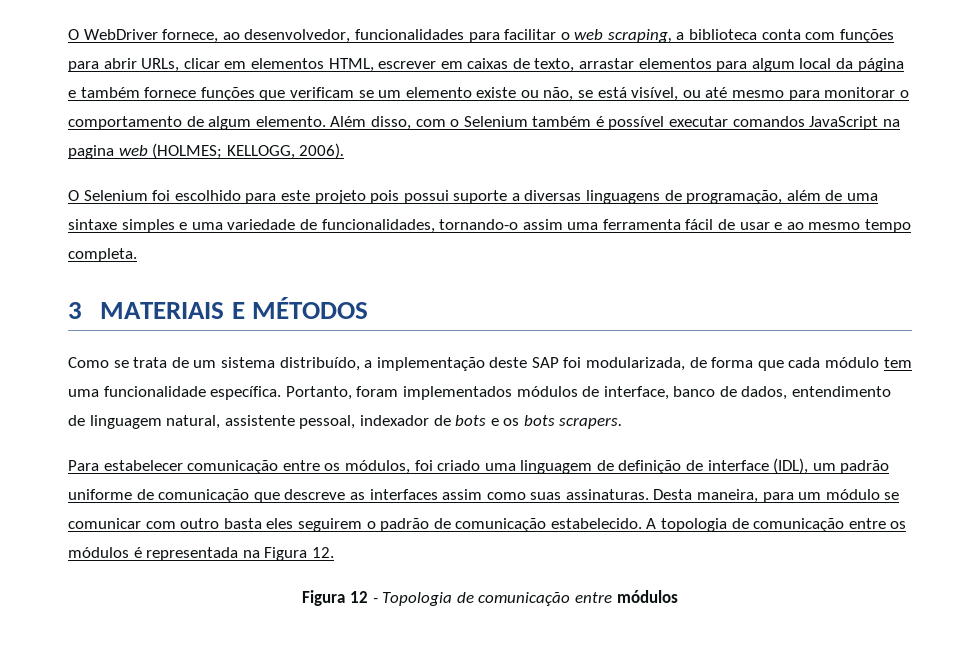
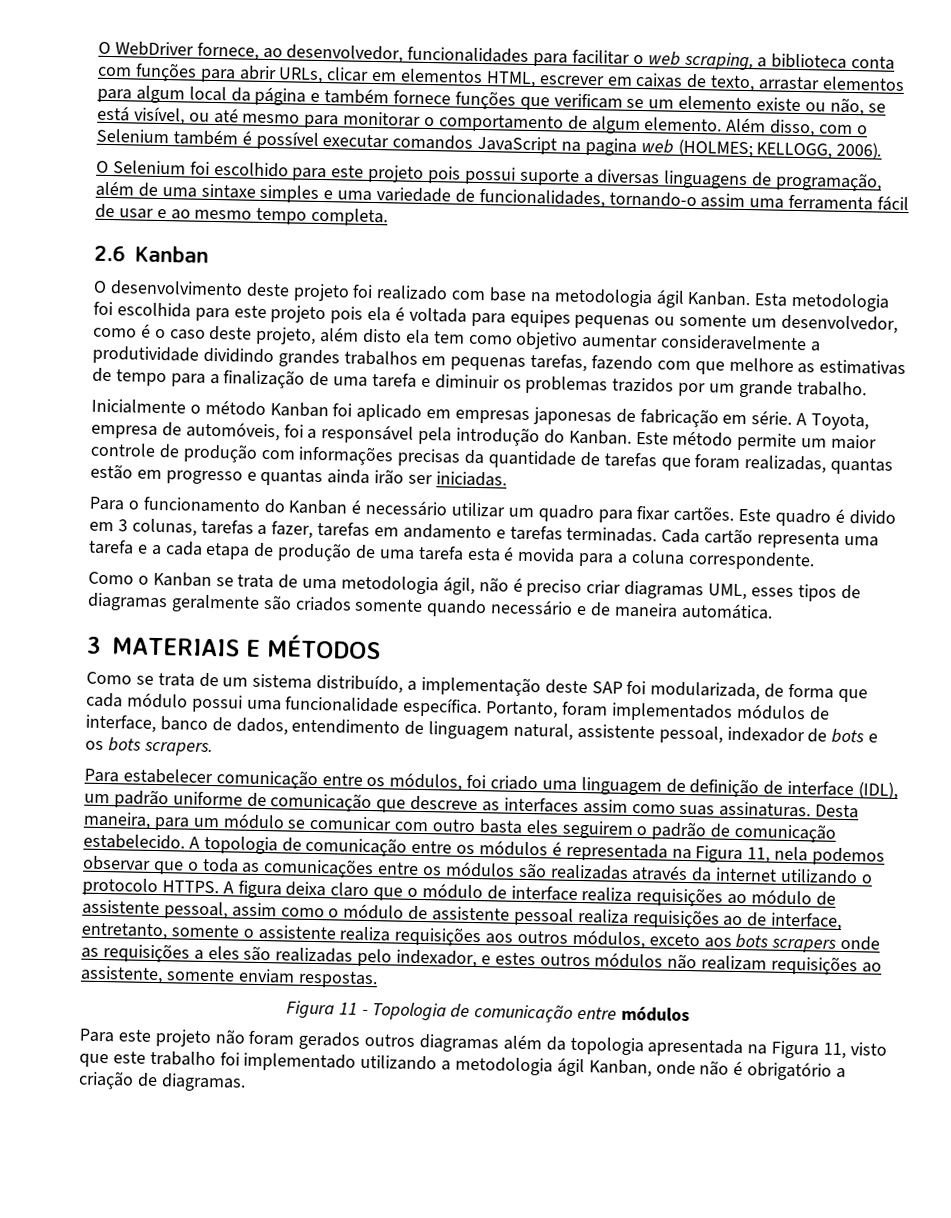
+ 2.6 Kanban
+ O desenvolvimento deste projeto foi realizado com base na metodologia ágil Kanban. Esta metodologia foi escolhida para este projeto pois ela é voltada para equipes pequenas ou somente um desenvolvedor, como é o caso deste projeto, além disto ela tem como objetivo aumentar consideravelmente a produtividade dividindo grandes trabalhos em pequenas tarefas, fazendo com que melhore as estimativas de tempo para a finalização de uma tarefa e diminuir os problemas trazidos por um grande trabalho.
+ Inicialmente o método Kanban foi aplicado em empresas japonesas de fabricação em série. A Toyota, empresa de automóveis, foi a responsável pela introdução do Kanban. Este método permite um maior controle de produção com informações precisas da quantidade de tarefas que foram realizadas, quantas estão em progresso e quantas ainda irão ser iniciadas.
+ Para o funcionamento do Kanban é necessário utilizar um quadro para fixar cartões. Este quadro é divido em 3 colunas, tarefas a fazer, tarefas em andamento e tarefas terminadas. Cada cartão representa uma tarefa e a cada etapa de produção de uma tarefa esta é movida para a coluna correspondente.
+ Como o Kanban se trata de uma metodologia ágil, não é preciso criar diagramas UML, esses tipos de diagramas geralmente são criados somente quando necessário e de maneira automática.
- Como se trata de um sistema distribuído, a implementação deste SAP foi modularizada, de forma que cada módulo tem uma funcionalidade específica.
+ Como se trata de um sistema distribuído, a implementação deste SAP foi modularizada, de forma que cada módulo possui uma funcionalidade específica.
- A topologia de comunicação entre os módulos é representada na Figura 12.
- Figura 12 - Topologia de comunicação entre módulos
+ A topologia de comunicação entre os módulos é representada na Figura 11, nela podemos observar que o toda as comunicações entre os módulos são realizadas através da internet utilizando o protocolo HTTPS. A figura deixa claro que o módulo de interface realiza requisições ao módulo de assistente pessoal, assim como o módulo de assistente pessoal realiza requisições ao de interface, entretanto, somente o assistente realiza requisições aos outros módulos, exceto aos bots scrapers onde as requisições a eles são realizadas pelo indexador, e estes outros módulos não realizam requisições ao assistente, somente enviam respostas.
+ Figura 11 - Topologia de comunicação entre módulos
+ Para este projeto não foram gerados outros diagramas além da topologia apresentada na Figura 11, visto que este trabalho foi implementado utilizando a metodologia ágil Kanban, onde não é obrigatório a criação de diagramas.

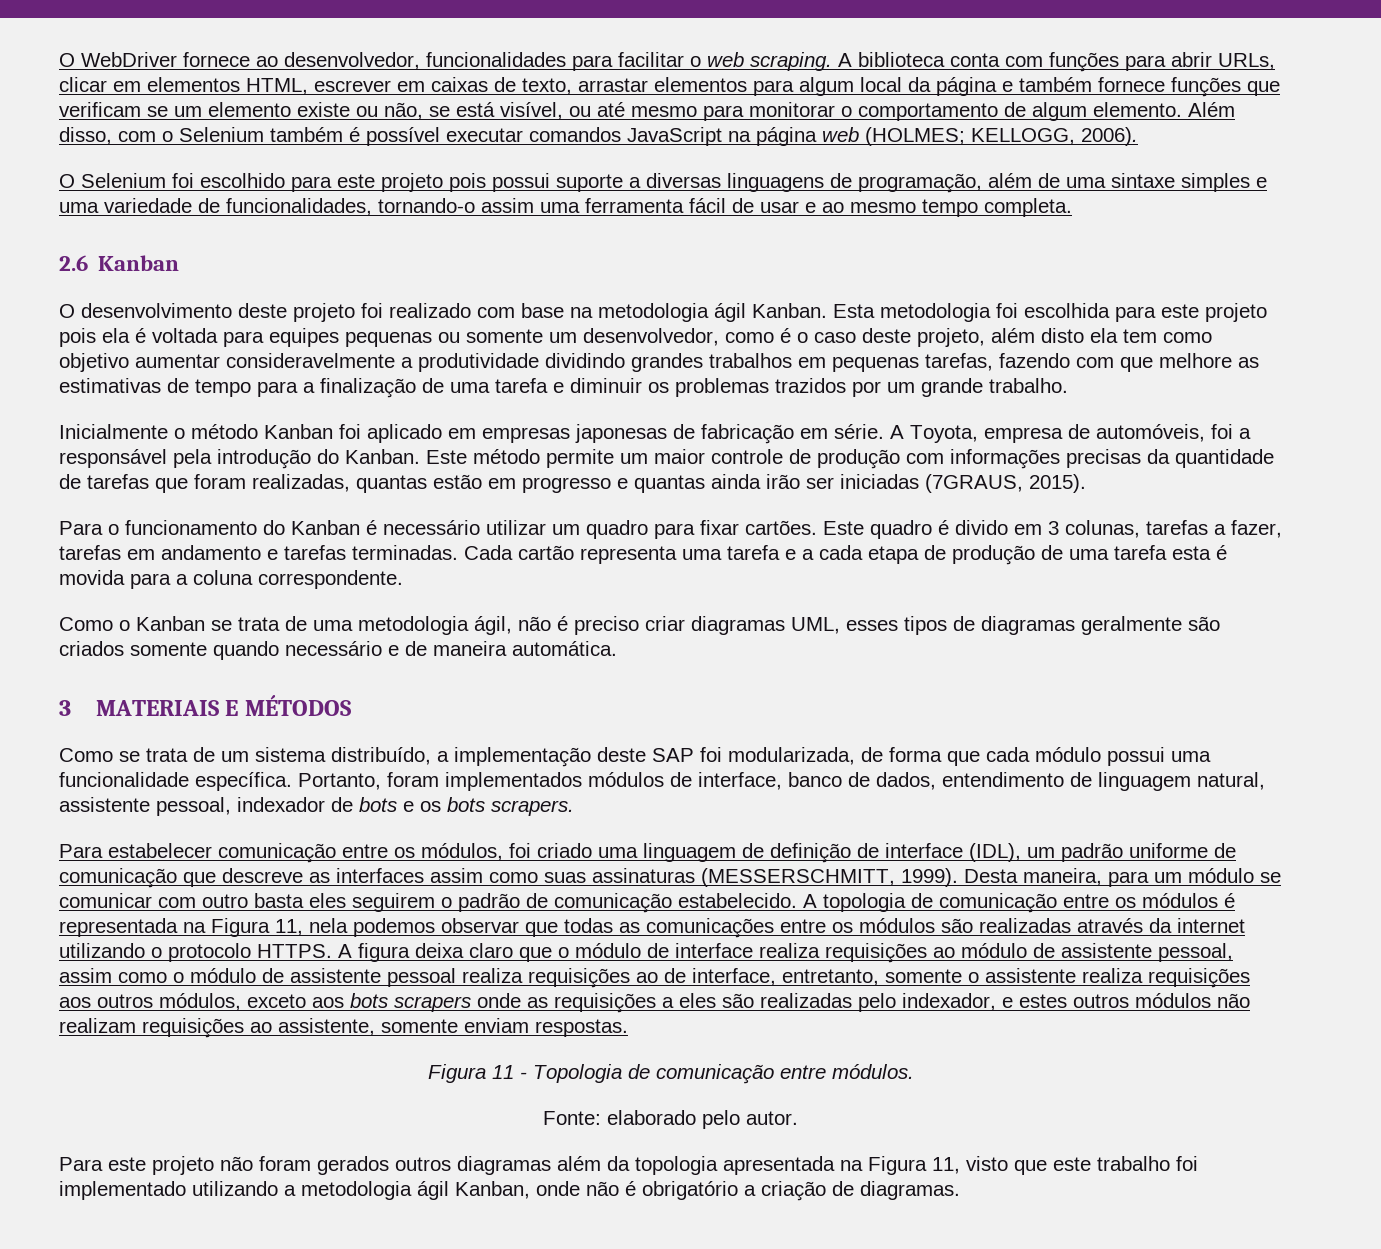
- O WebDriver fornece, ao desenvolvedor, funcionalidades para facilitar o web scraping, a biblioteca conta com funções para abrir URLs, clicar em elementos HTML, escrever em caixas de texto, arrastar elementos para algum local da página e também fornece funções que verificam se um elemento existe ou não, se está visível, ou até mesmo para monitorar o comportamento de algum elemento.
+ O WebDriver fornece ao desenvolvedor, funcionalidades para facilitar o web scraping. A biblioteca conta com funções para abrir URLs, clicar em elementos HTML, escrever em caixas de texto, arrastar elementos para algum local da página e também fornece funções que verificam se um elemento existe ou não, se está visível, ou até mesmo para monitorar o comportamento de algum elemento.
- Além disso, com o Selenium também é possível executar comandos JavaScript na pagina web (HOLMES; KELLOGG, 2006).
+ Além disso, com o Selenium também é possível executar comandos JavaScript na página web (HOLMES; KELLOGG, 2006).
- Este método permite um maior controle de produção com informações precisas da quantidade de tarefas que foram realizadas, quantas estão em progresso e quantas ainda irão ser iniciadas.
+ Este método permite um maior controle de produção com informações precisas da quantidade de tarefas que foram realizadas, quantas estão em progresso e quantas ainda irão ser iniciadas (7GRAUS, 2015).
- Para estabelecer comunicação entre os módulos, foi criado uma linguagem de definição de interface (IDL), um padrão uniforme de comunicação que descreve as interfaces assim como suas assinaturas.
+ Para estabelecer comunicação entre os módulos, foi criado uma linguagem de definição de interface (IDL), um padrão uniforme de comunicação que descreve as interfaces assim como suas assinaturas (MESSERSCHMITT, 1999).
- A topologia de comunicação entre os módulos é representada na Figura 11, nela podemos observar que o toda as comunicações entre os módulos são realizadas através da internet utilizando o protocolo HTTPS.
+ A topologia de comunicação entre os módulos é representada na Figura 11, nela podemos observar que todas as comunicações entre os módulos são realizadas através da internet utilizando o protocolo HTTPS.
- Figura 11 - Topologia de comunicação entre módulos
+ Figura 11 - Topologia de comunicação entre módulos.
+ Fonte: elaborado pelo autor.

